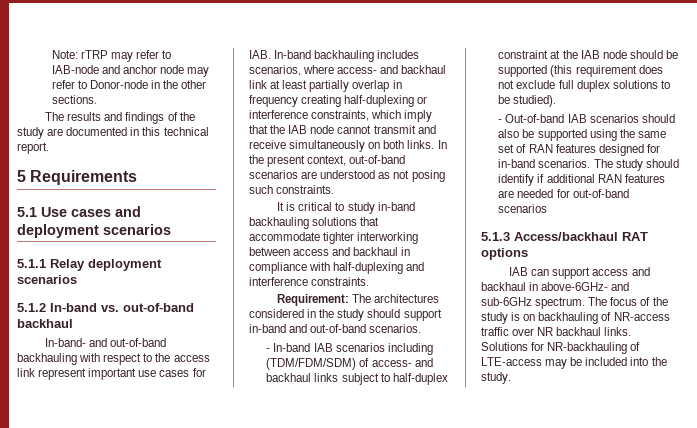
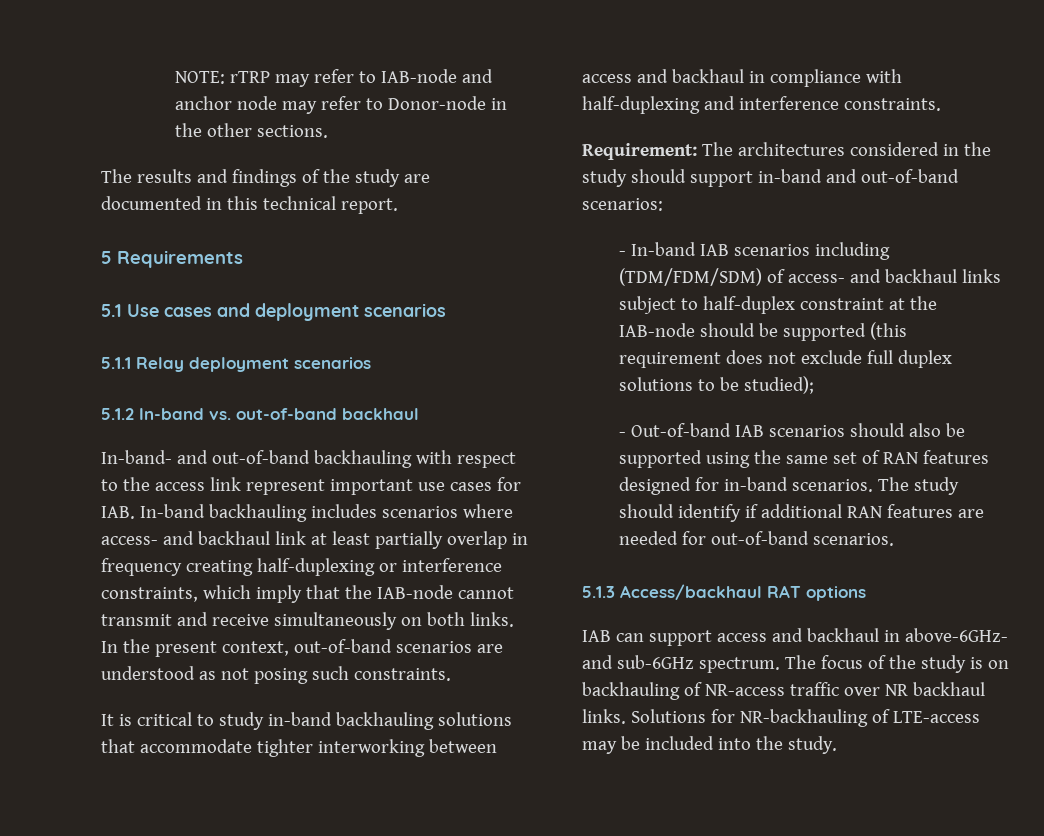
- Note: rTRP may refer to IAB-node and anchor node may refer to Donor-node in the other sections.
+ NOTE: rTRP may refer to IAB-node and anchor node may refer to Donor-node in the other sections.
- In-band- and out-of-band backhauling with respect to the access link represent important use cases for IAB. In-band backhauling includes scenarios, where access- and backhaul link at least partially overlap in frequency creating half-duplexing or interference constraints, which imply that the IAB node cannot transmit and receive simultaneously on both links.
+ In-band- and out-of-band backhauling with respect to the access link represent important use cases for IAB. In-band backhauling includes scenarios where access- and backhaul link at least partially overlap in frequency creating half-duplexing or interference constraints, which imply that the IAB-node cannot transmit and receive simultaneously on both links.
- Requirement: The architectures considered in the study should support in-band and out-of-band scenarios.
+ Requirement: The architectures considered in the study should support in-band and out-of-band scenarios:
- - In-band IAB scenarios including (TDM/FDM/SDM) of access- and backhaul links subject to half-duplex constraint at the IAB node should be supported (this requirement does not exclude full duplex solutions to be studied).
+ - In-band IAB scenarios including (TDM/FDM/SDM) of access- and backhaul links subject to half-duplex constraint at the IAB-node should be supported (this requirement does not exclude full duplex solutions to be studied);
- The study should identify if additional RAN features are needed for out-of-band scenarios
+ The study should identify if additional RAN features are needed for out-of-band scenarios.

